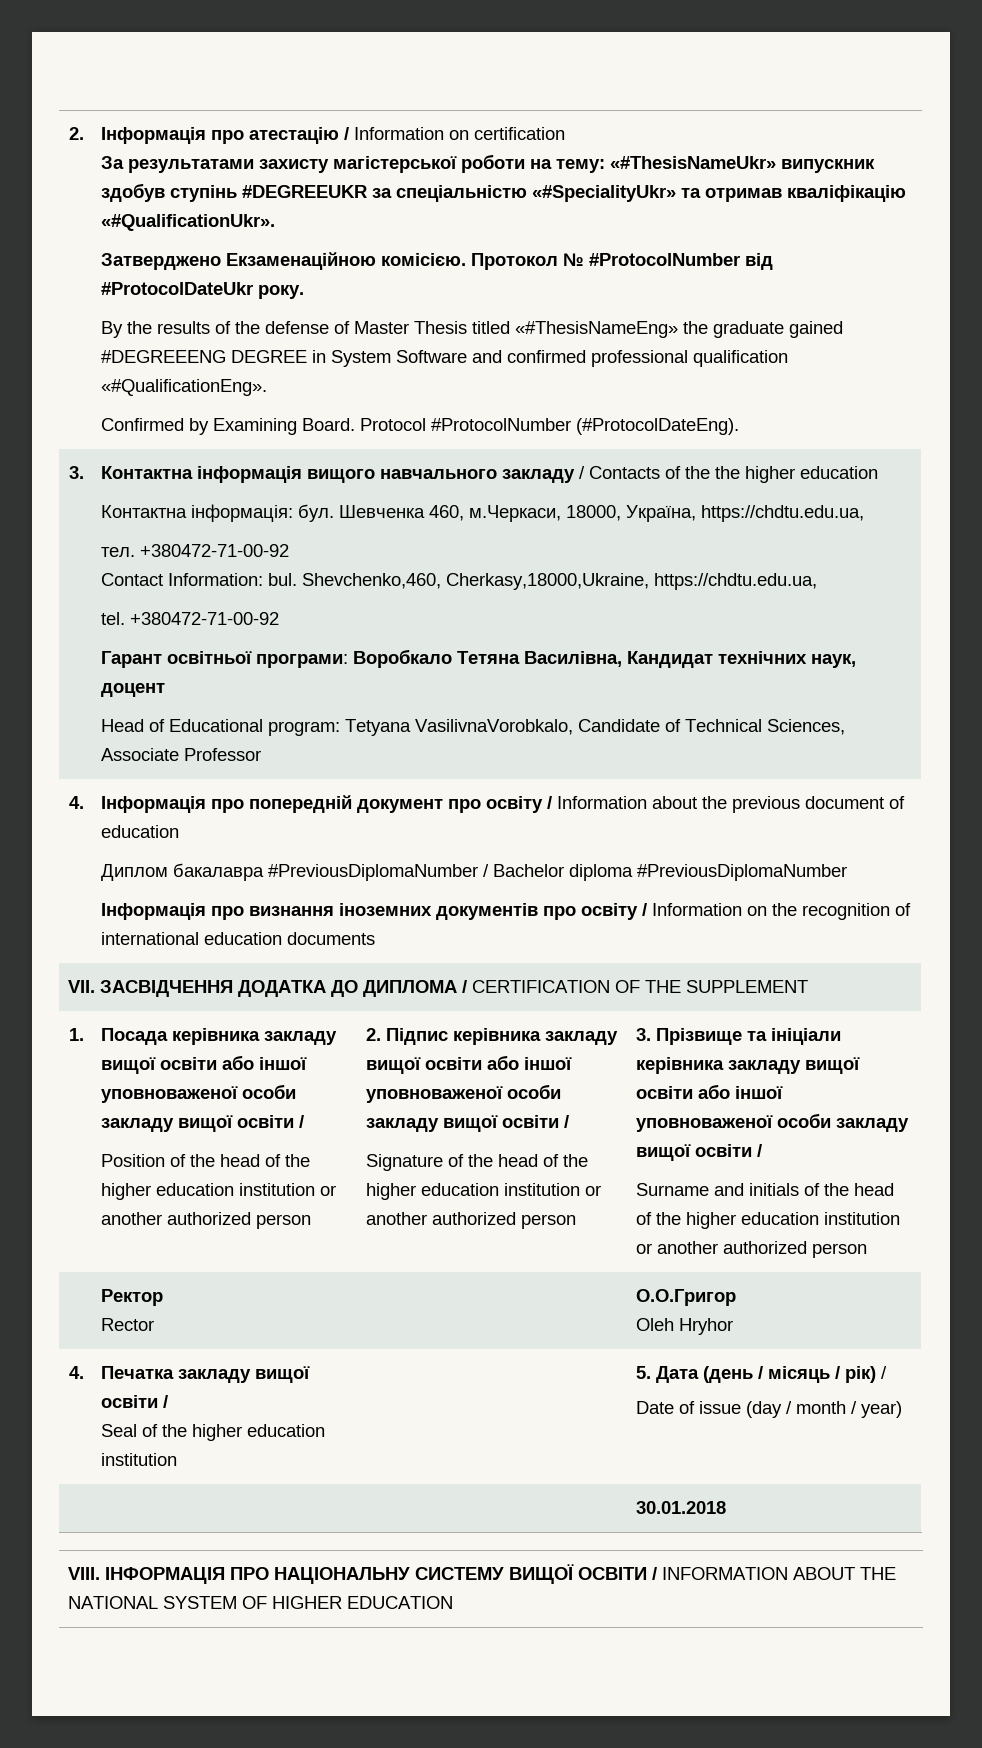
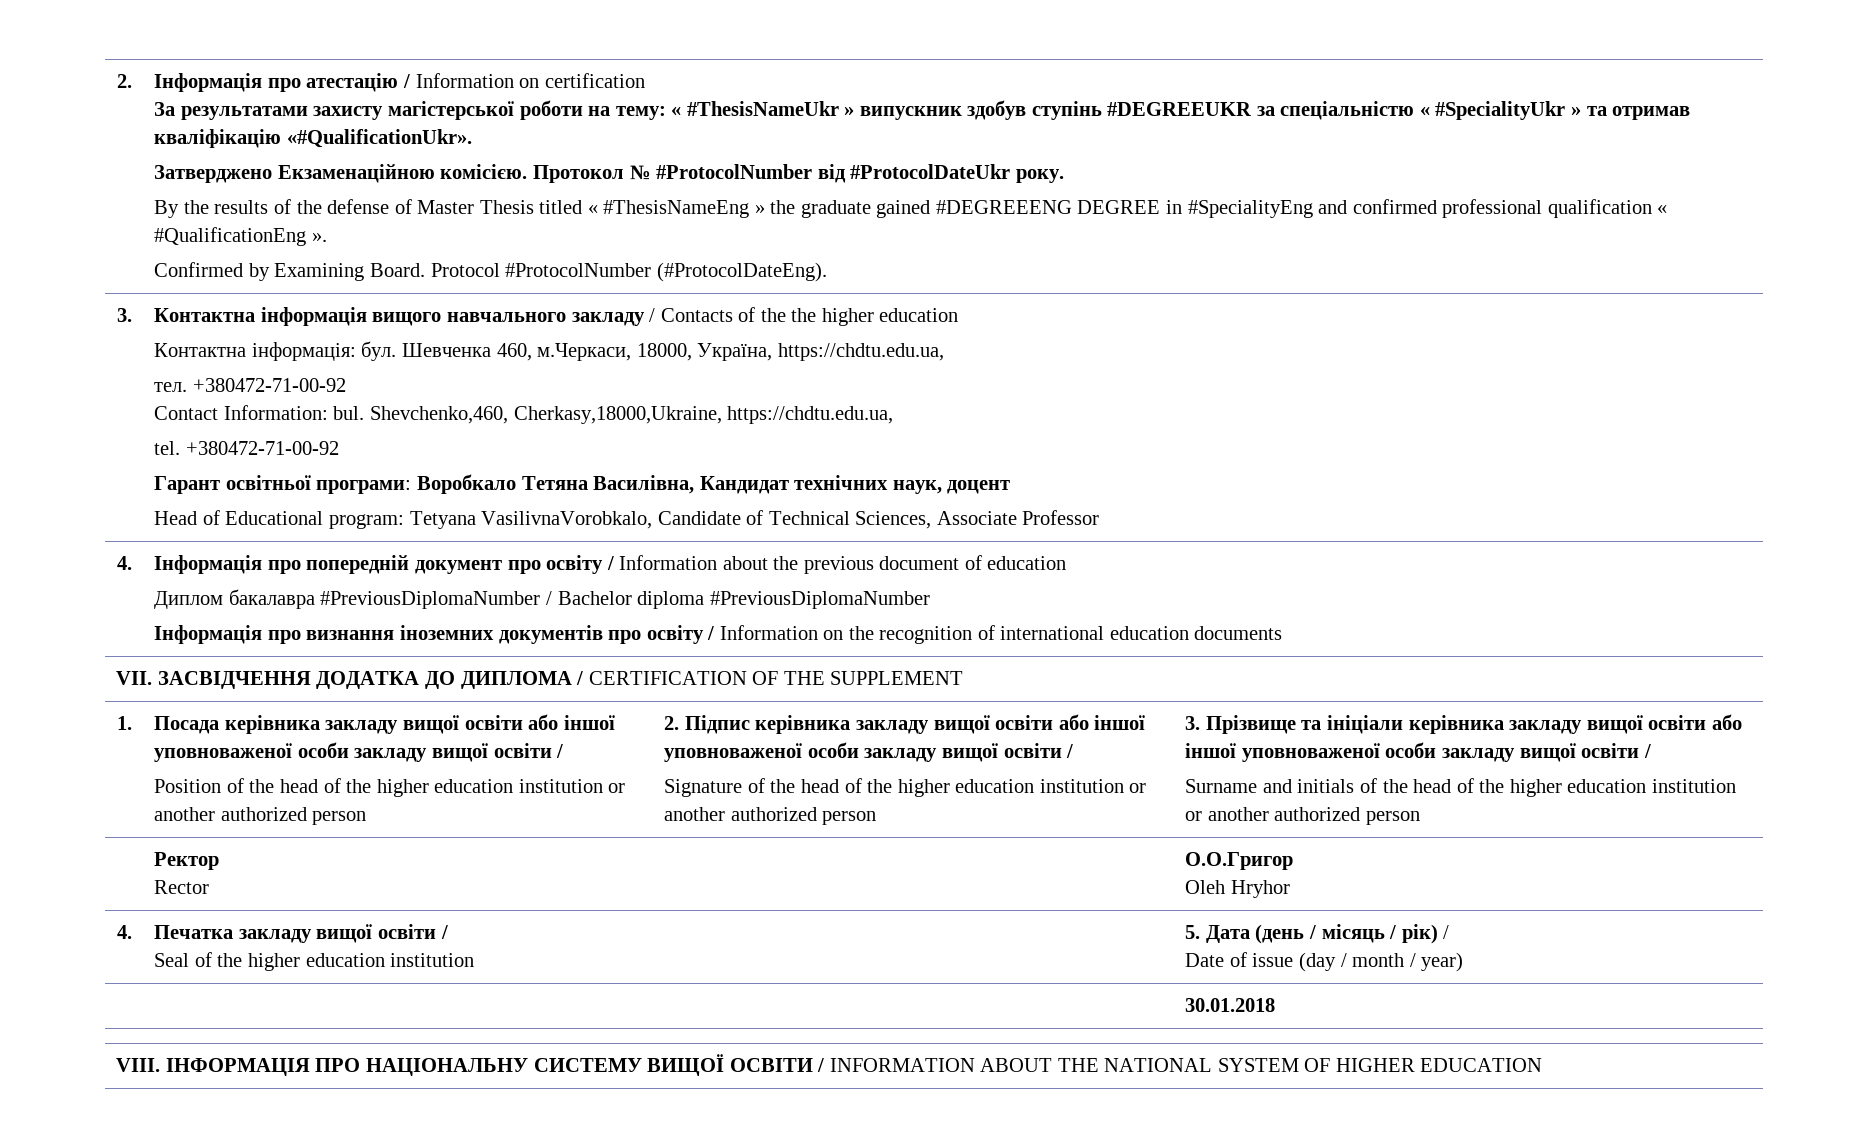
- За результатами захисту магістерської роботи на тему: «#ThesisNameUkr» випускник здобув ступінь #DEGREEUKR за спеціальністю «#SpecialityUkr» та отримав кваліфікацію «#QualificationUkr».
+ За результатами захисту магістерської роботи на тему: « #ThesisNameUkr » випускник здобув ступінь #DEGREEUKR за спеціальністю « #SpecialityUkr » та отримав кваліфікацію «#QualificationUkr».
- By the results of the defense of Master Thesis titled «#ThesisNameEng» the graduate gained #DEGREEENG DEGREE in System Software and confirmed professional qualification «#QualificationEng».
+ By the results of the defense of Master Thesis titled « #ThesisNameEng » the graduate gained #DEGREEENG DEGREE in #SpecialityEng and confirmed professional qualification « #QualificationEng ».

